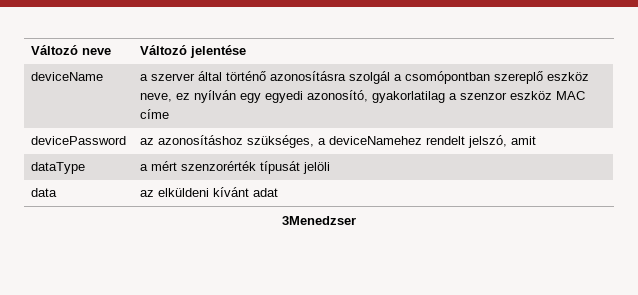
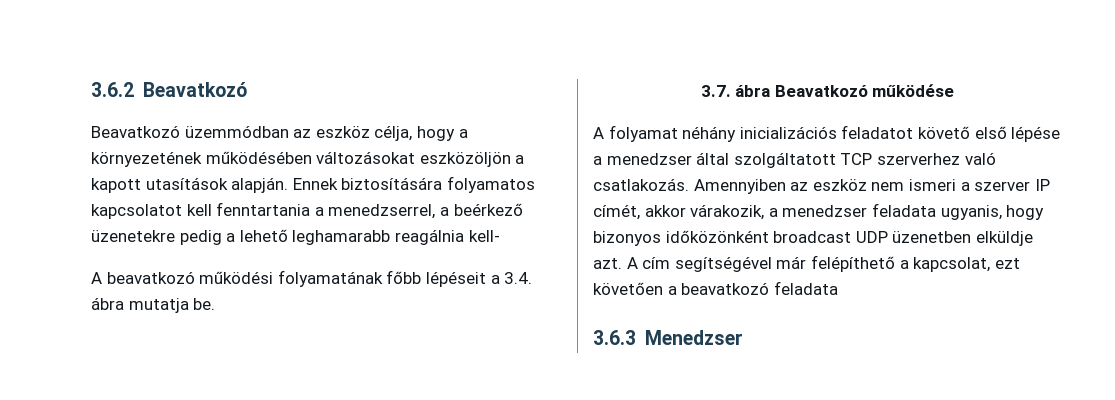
- Változó neve | Változó jelentése
- deviceName | a szerver által történő azonosításra szolgál a csomópontban szereplő eszköz neve, ez nyílván egy egyedi azonosító, gyakorlatilag a szenzor eszköz MAC címe
- devicePassword | az azonosításhoz szükséges, a deviceNamehez rendelt jelszó, amit
- dataType | a mért szenzorérték típusát jelöli
- data | az elküldeni kívánt adat
- 3Menedzser
+ 3.6.2 Beavatkozó
+ Beavatkozó üzemmódban az eszköz célja, hogy a környezetének működésében változásokat eszközöljön a kapott utasítások alapján. Ennek biztosítására folyamatos kapcsolatot kell fenntartania a menedzserrel, a beérkező üzenetekre pedig a lehető leghamarabb reagálnia kell-
+ A beavatkozó működési folyamatának főbb lépéseit a 3.4. ábra mutatja be.
+ 3.7. ábra Beavatkozó működése
+ A folyamat néhány inicializációs feladatot követő első lépése a menedzser által szolgáltatott TCP szerverhez való csatlakozás. Amennyiben az eszköz nem ismeri a szerver IP címét, akkor várakozik, a menedzser feladata ugyanis, hogy bizonyos időközönként broadcast UDP üzenetben elküldje azt. A cím segítségével már felépíthető a kapcsolat, ezt követően a beavatkozó feladata
+ 3.6.3 Menedzser

